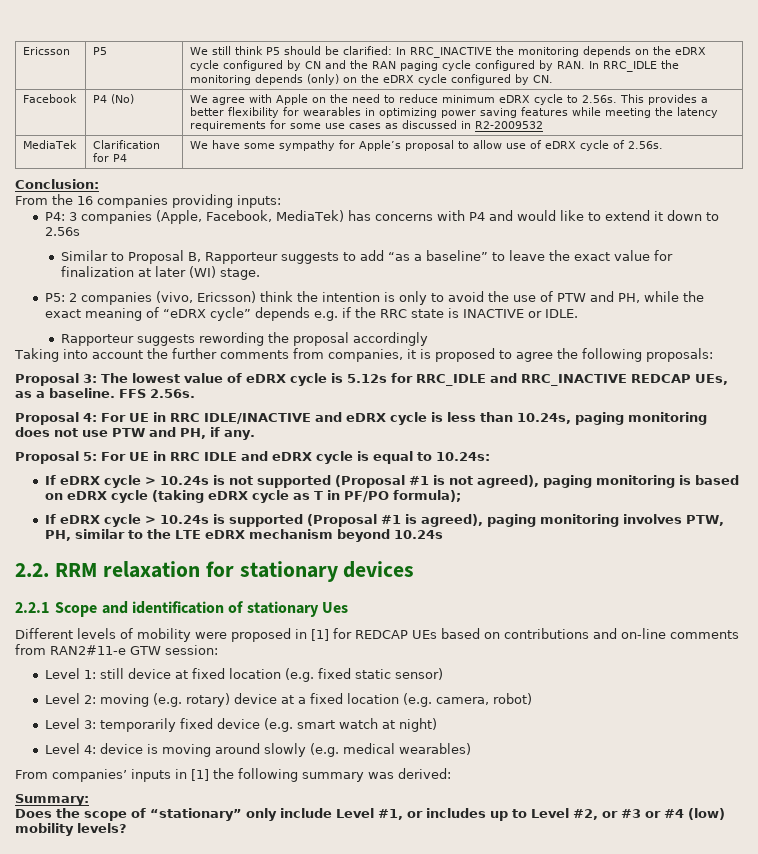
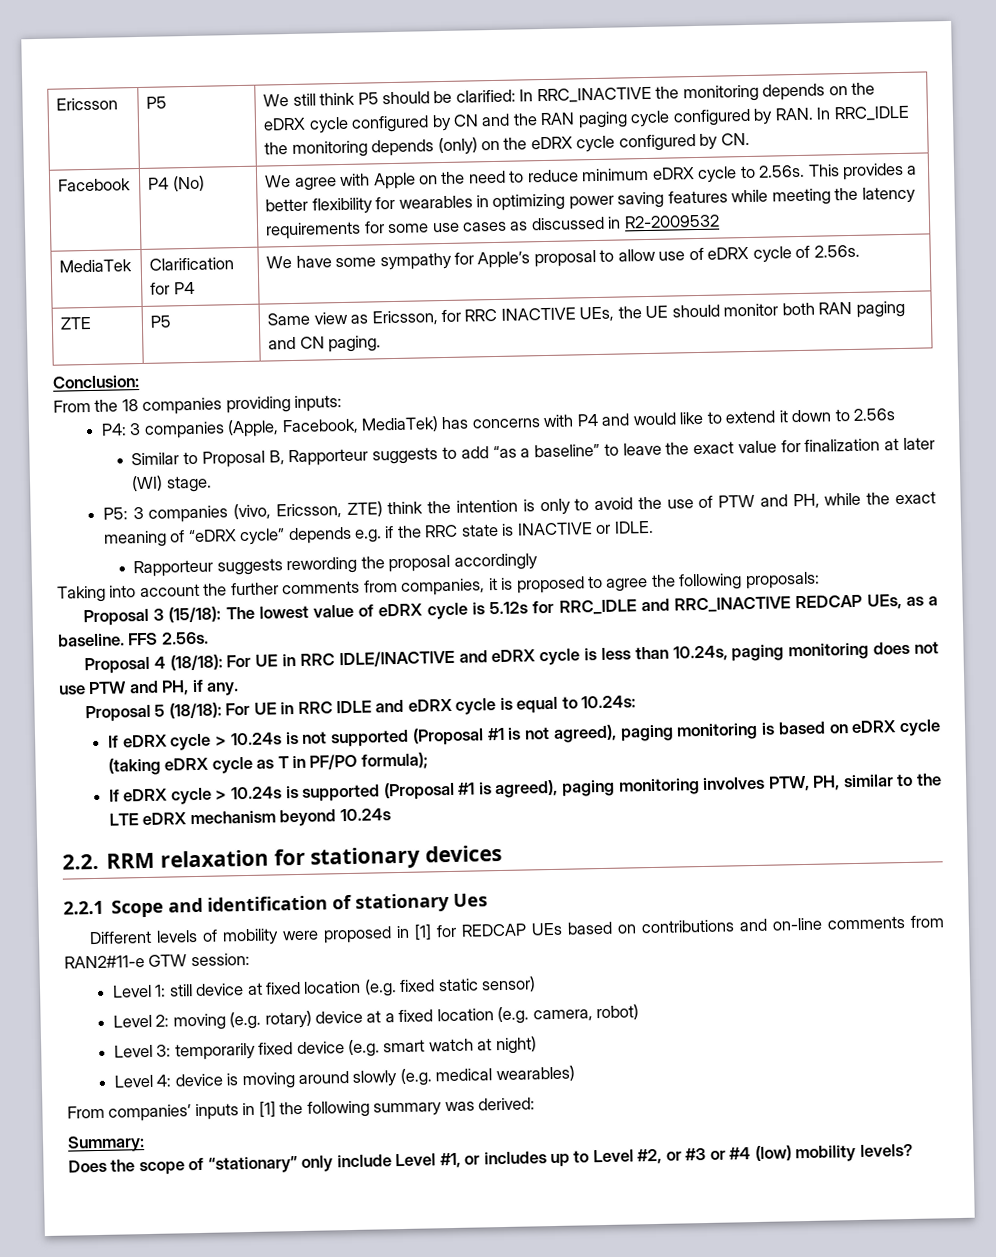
+ ZTE | P5 | Same view as Ericsson, for RRC INACTIVE UEs, the UE should monitor both RAN paging and CN paging.
- From the 16 companies providing inputs:
+ From the 18 companies providing inputs:
- P5: 2 companies (vivo, Ericsson) think the intention is only to avoid the use of PTW and PH, while the exact meaning of “eDRX cycle” depends e.g. if the RRC state is INACTIVE or IDLE.
+ P5: 3 companies (vivo, Ericsson, ZTE) think the intention is only to avoid the use of PTW and PH, while the exact meaning of “eDRX cycle” depends e.g. if the RRC state is INACTIVE or IDLE.
- Proposal 3: The lowest value of eDRX cycle is 5.12s for RRC_IDLE and RRC_INACTIVE REDCAP UEs, as a baseline.
+ Proposal 3 (15/18): The lowest value of eDRX cycle is 5.12s for RRC_IDLE and RRC_INACTIVE REDCAP UEs, as a baseline.
- Proposal 4: For UE in RRC IDLE/INACTIVE and eDRX cycle is less than 10.24s, paging monitoring does not use PTW and PH, if any.
+ Proposal 4 (18/18): For UE in RRC IDLE/INACTIVE and eDRX cycle is less than 10.24s, paging monitoring does not use PTW and PH, if any.
- Proposal 5: For UE in RRC IDLE and eDRX cycle is equal to 10.24s:
+ Proposal 5 (18/18): For UE in RRC IDLE and eDRX cycle is equal to 10.24s:

